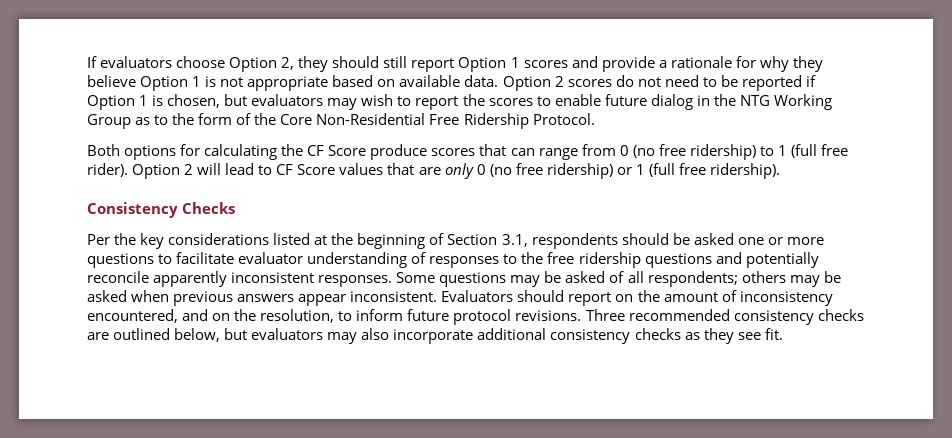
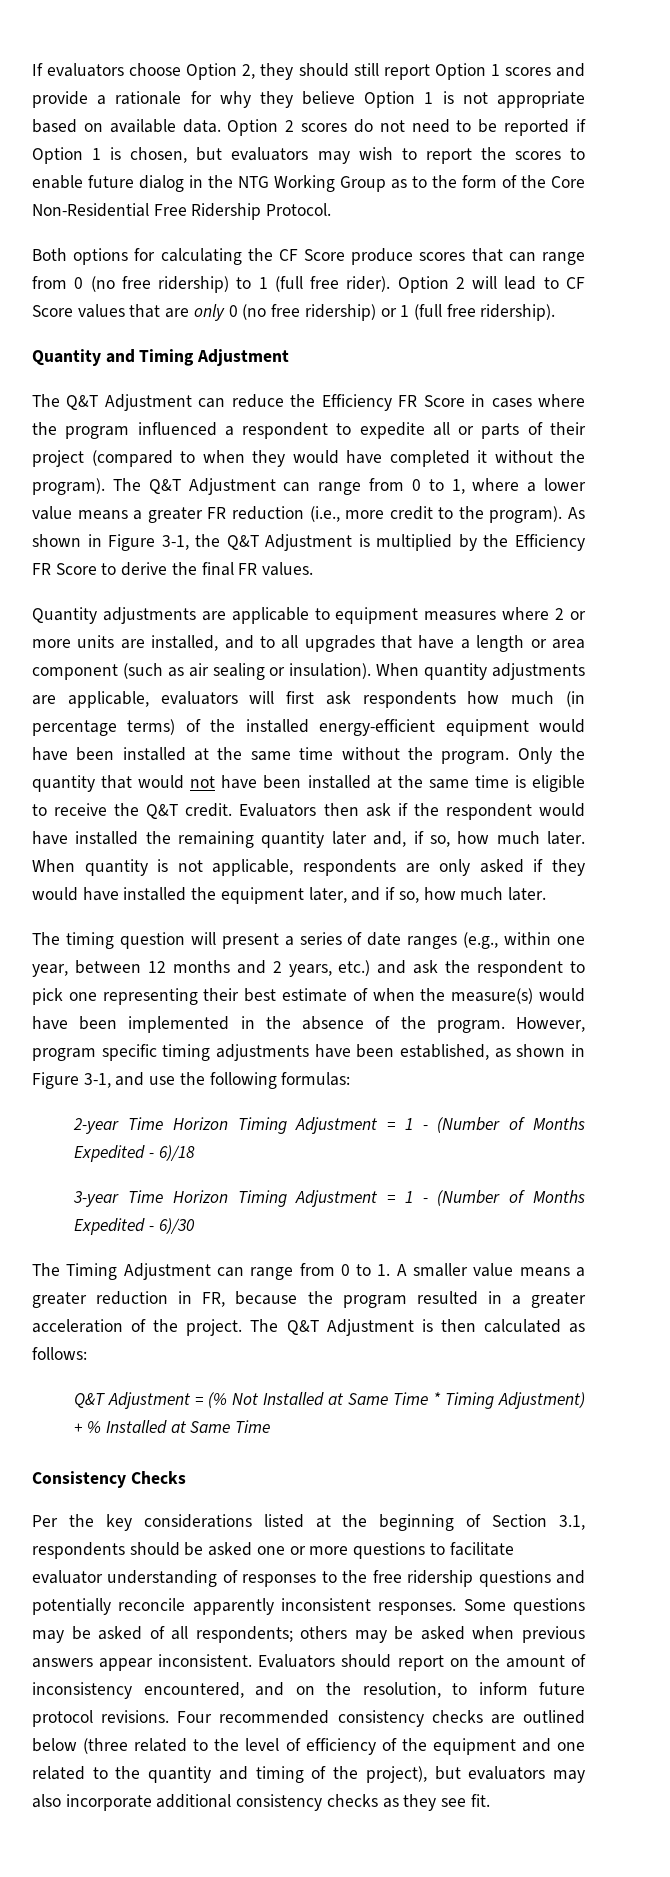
+ Quantity and Timing Adjustment
+ The Q&T Adjustment can reduce the Efficiency FR Score in cases where the program influenced a respondent to expedite all or parts of their project (compared to when they would have completed it without the program). The Q&T Adjustment can range from 0 to 1, where a lower value means a greater FR reduction (i.e., more credit to the program). As shown in Figure 3-1, the Q&T Adjustment is multiplied by the Efficiency FR Score to derive the final FR values.
+ Quantity adjustments are applicable to equipment measures where 2 or more units are installed, and to all upgrades that have a length or area component (such as air sealing or insulation). When quantity adjustments are applicable, evaluators will first ask respondents how much (in percentage terms) of the installed energy-efficient equipment would have been installed at the same time without the program. Only the quantity that would not have been installed at the same time is eligible to receive the Q&T credit. Evaluators then ask if the respondent would have installed the remaining quantity later and, if so, how much later. When quantity is not applicable, respondents are only asked if they would have installed the equipment later, and if so, how much later.
+ The timing question will present a series of date ranges (e.g., within one year, between 12 months and 2 years, etc.) and ask the respondent to pick one representing their best estimate of when the measure(s) would have been implemented in the absence of the program. However, program specific timing adjustments have been established, as shown in Figure 3-1, and use the following formulas:
+ 2-year Time Horizon Timing Adjustment = 1 - (Number of Months Expedited - 6)/18
+ 3-year Time Horizon Timing Adjustment = 1 - (Number of Months Expedited - 6)/30
+ The Timing Adjustment can range from 0 to 1. A smaller value means a greater reduction in FR, because the program resulted in a greater acceleration of the project. The Q&T Adjustment is then calculated as follows:
+ Q&T Adjustment = (% Not Installed at Same Time * Timing Adjustment) + % Installed at Same Time
- Three recommended consistency checks are outlined below, but evaluators may also incorporate additional consistency checks as they see fit.
+ Four recommended consistency checks are outlined below (three related to the level of efficiency of the equipment and one related to the quantity and timing of the project), but evaluators may also incorporate additional consistency checks as they see fit.

